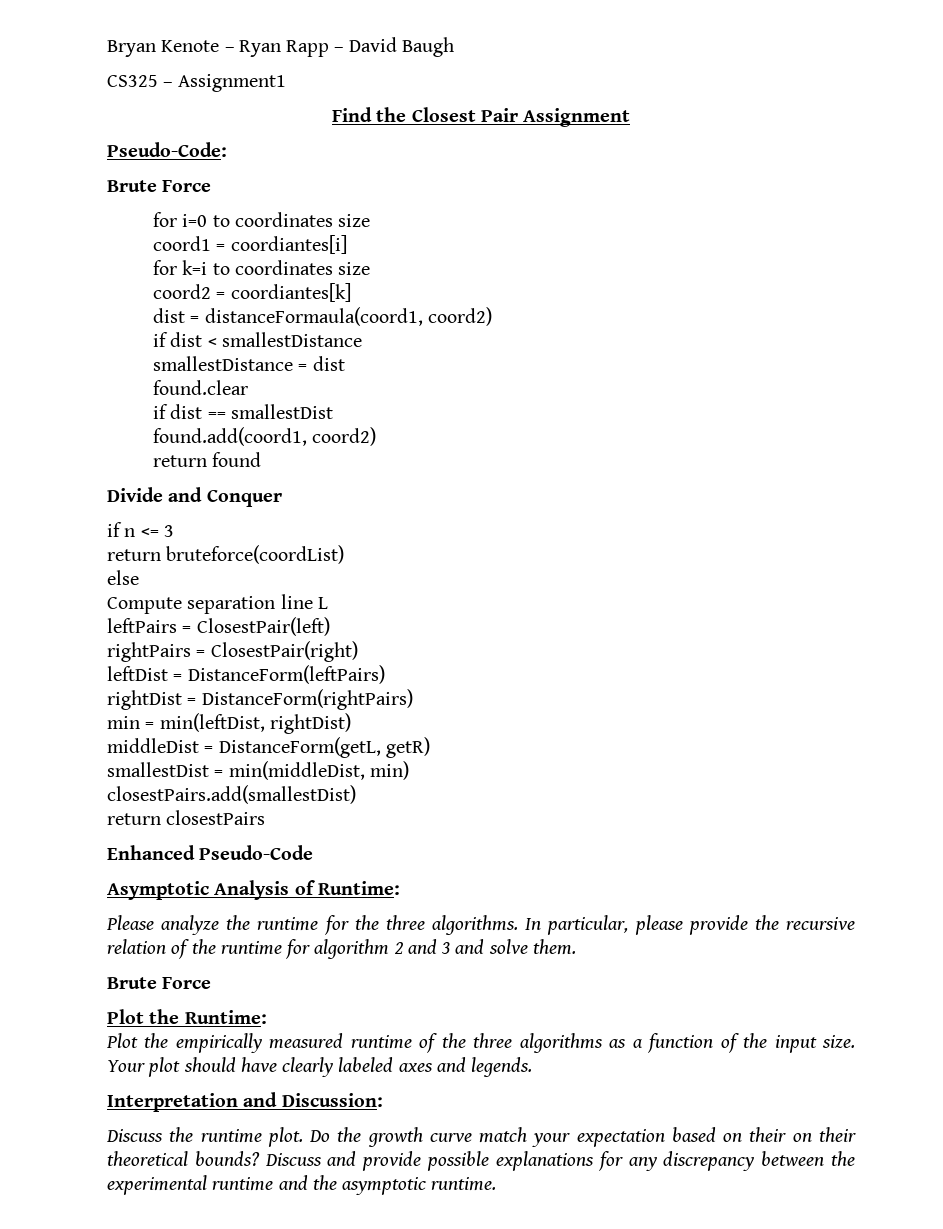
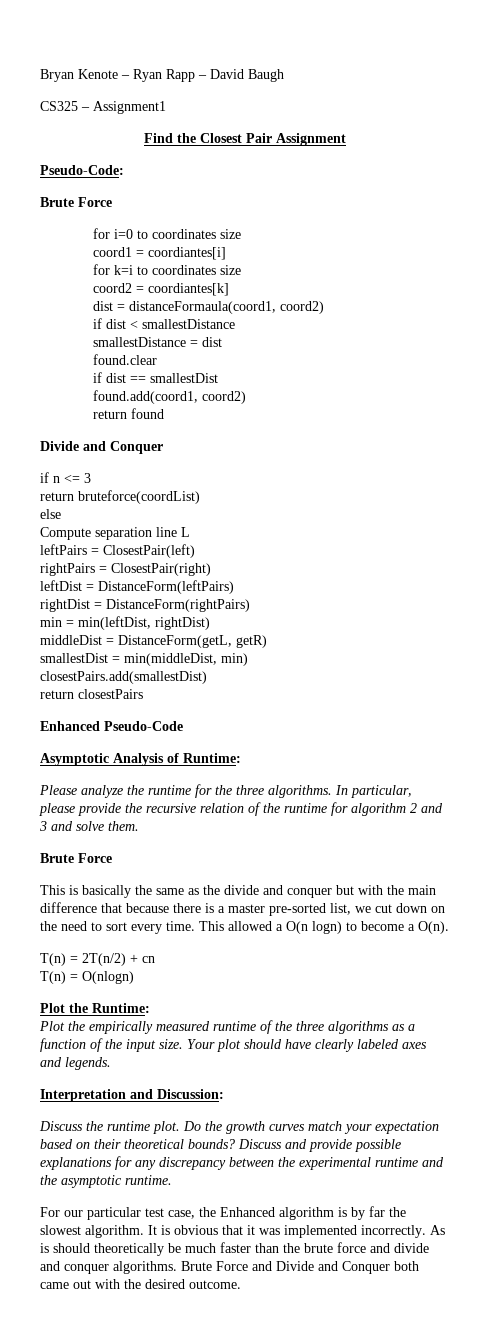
+ This is basically the same as the divide and conquer but with the main difference that because there is a master pre-sorted list, we cut down on the need to sort every time. This allowed a O(n logn) to become a O(n).
+ T(n) = 2T(n/2) + cn
+ T(n) = O(nlogn)
- Do the growth curve match your expectation based on their on their theoretical bounds?
+ Do the growth curves match your expectation based on their theoretical bounds?
+ For our particular test case, the Enhanced algorithm is by far the slowest algorithm. It is obvious that it was implemented incorrectly. As is should theoretically be much faster than the brute force and divide and conquer algorithms. Brute Force and Divide and Conquer both came out with the desired outcome.

